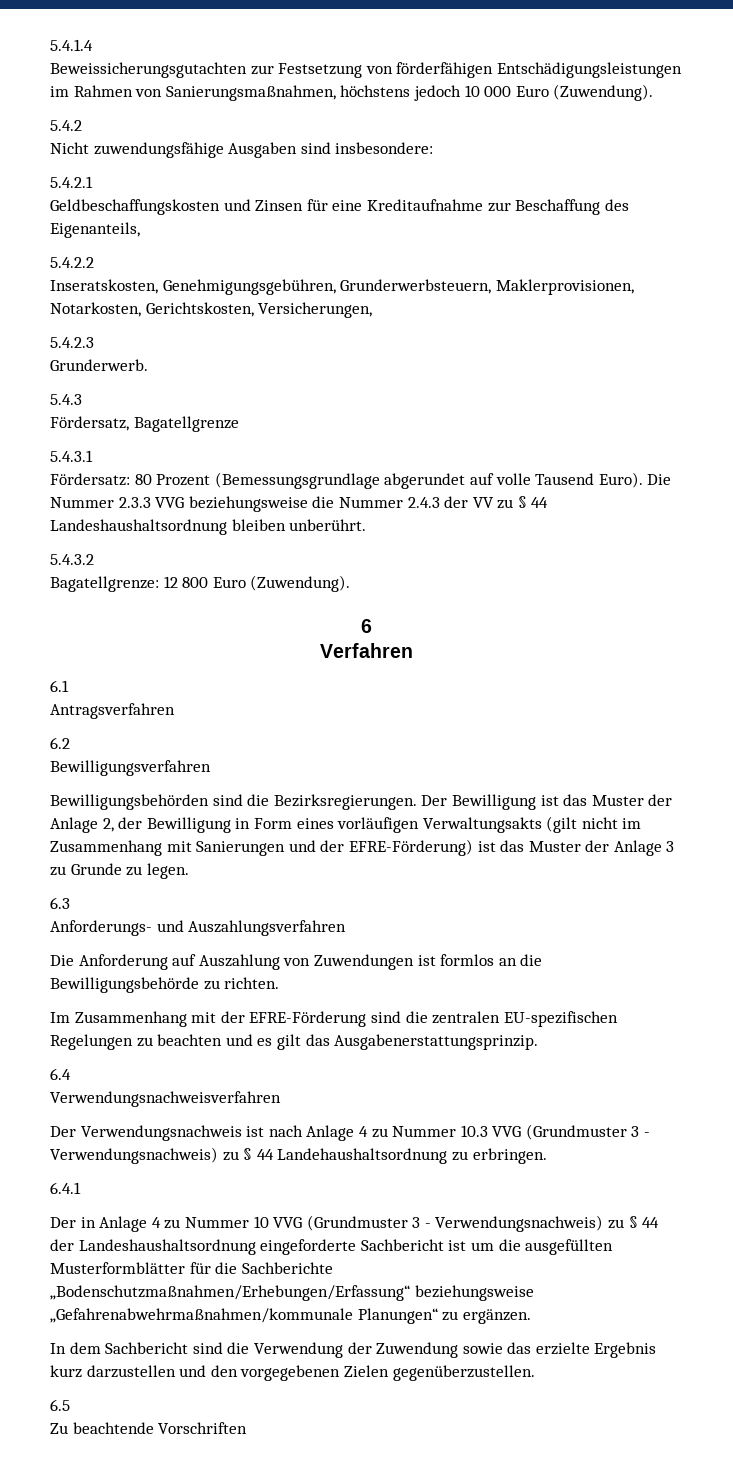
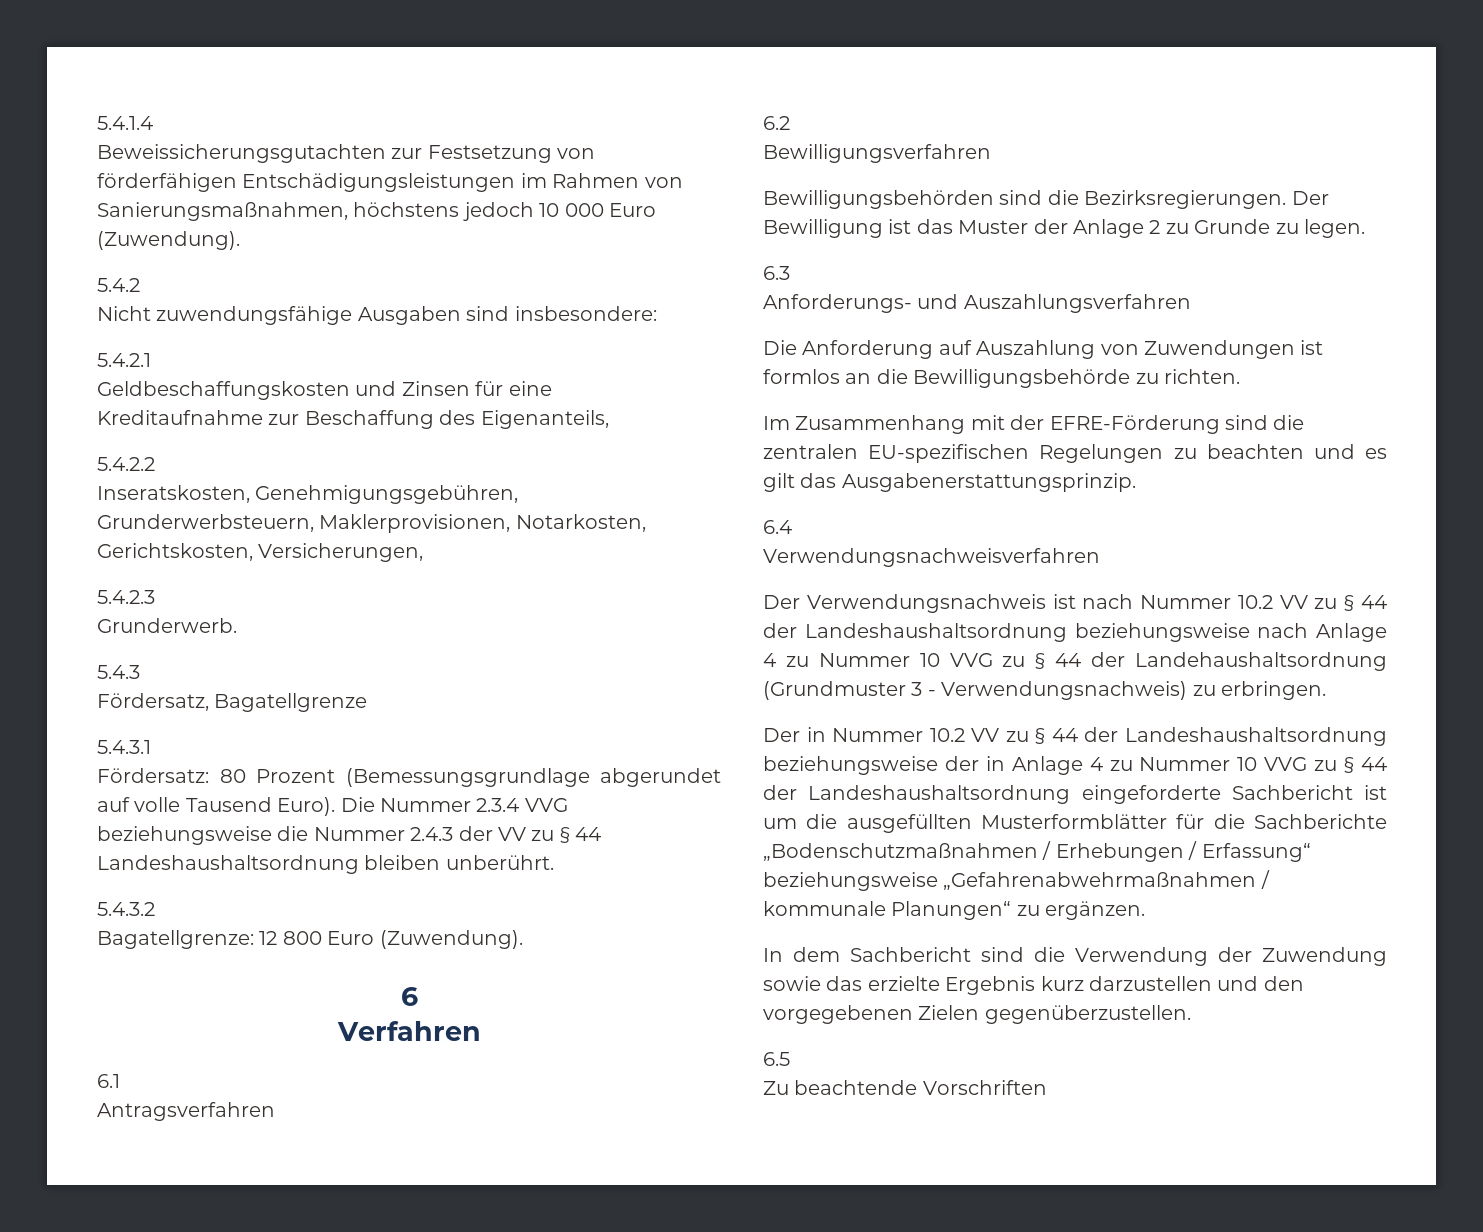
- Die Nummer 2.3.3 VVG beziehungsweise die Nummer 2.4.3 der VV zu § 44 Landeshaushaltsordnung bleiben unberührt.
+ Die Nummer 2.3.4 VVG beziehungsweise die Nummer 2.4.3 der VV zu § 44 Landeshaushaltsordnung bleiben unberührt.
- Der Bewilligung ist das Muster der Anlage 2, der Bewilligung in Form eines vorläufigen Verwaltungsakts (gilt nicht im Zusammenhang mit Sanierungen und der EFRE-Förderung) ist das Muster der Anlage 3 zu Grunde zu legen.
+ Der Bewilligung ist das Muster der Anlage 2 zu Grunde zu legen.
- Der Verwendungsnachweis ist nach Anlage 4 zu Nummer 10.3 VVG (Grundmuster 3 - Verwendungsnachweis) zu § 44 Landehaushaltsordnung zu erbringen.
- 6.4.1
- Der in Anlage 4 zu Nummer 10 VVG (Grundmuster 3 - Verwendungsnachweis) zu § 44 der Landeshaushaltsordnung eingeforderte Sachbericht ist um die ausgefüllten Musterformblätter für die Sachberichte „Bodenschutzmaßnahmen/Erhebungen/Erfassung“ beziehungsweise „Gefahrenabwehrmaßnahmen/kommunale Planungen“ zu ergänzen.
+ Der Verwendungsnachweis ist nach Nummer 10.2 VV zu § 44 der Landeshaushaltsordnung beziehungsweise nach Anlage 4 zu Nummer 10 VVG zu § 44 der Landehaushaltsordnung (Grundmuster 3 - Verwendungsnachweis) zu erbringen.
+ Der in Nummer 10.2 VV zu § 44 der Landeshaushaltsordnung beziehungsweise der in Anlage 4 zu Nummer 10 VVG zu § 44 der Landeshaushaltsordnung eingeforderte Sachbericht ist um die ausgefüllten Musterformblätter für die Sachberichte „Bodenschutzmaßnahmen / Erhebungen / Erfassung“ beziehungsweise „Gefahrenabwehrmaßnahmen / kommunale Planungen“ zu ergänzen.

